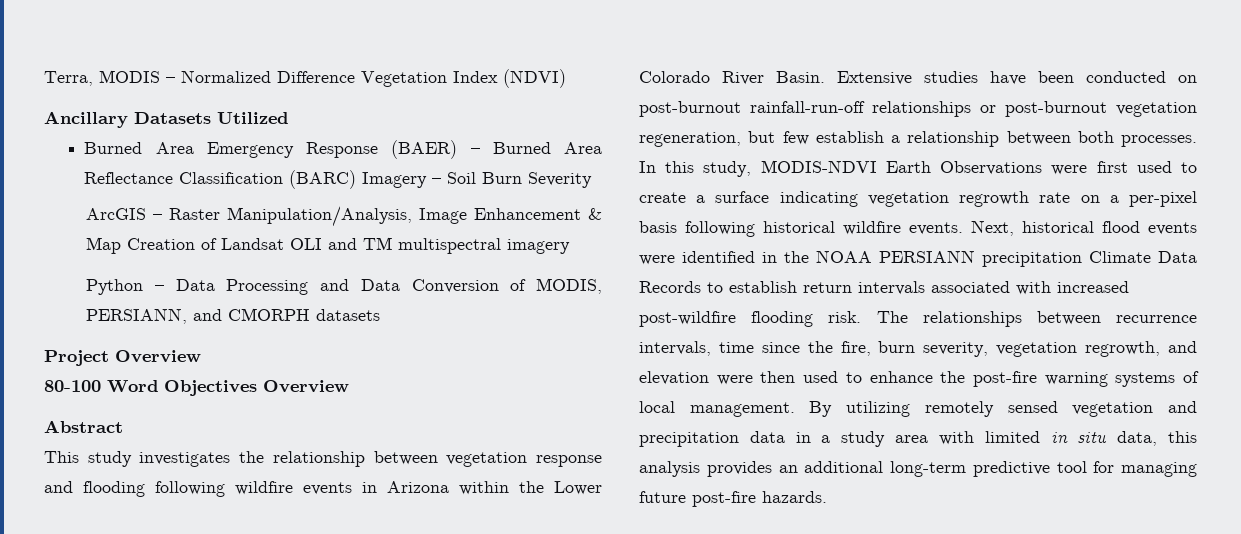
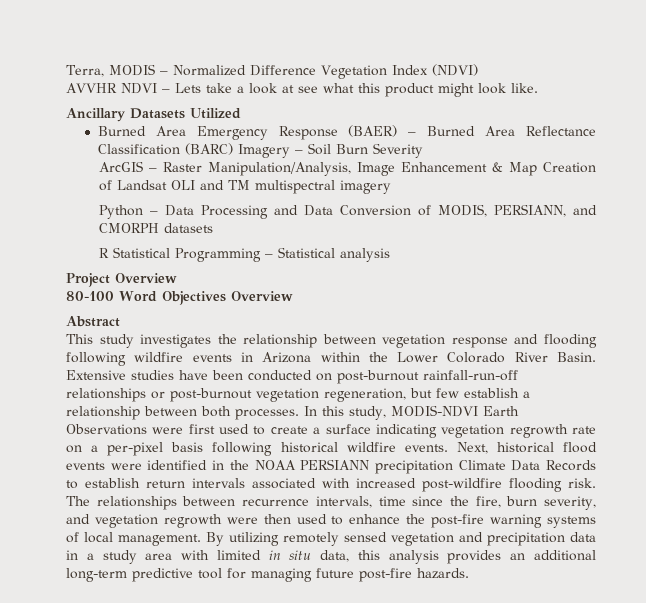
+ AVVHR NDVI – Lets take a look at see what this product might look like.
+ R Statistical Programming – Statistical analysis
- The relationships between recurrence intervals, time since the fire, burn severity, vegetation regrowth, and elevation were then used to enhance the post-fire warning systems of local management.
+ The relationships between recurrence intervals, time since the fire, burn severity, and vegetation regrowth were then used to enhance the post-fire warning systems of local management.

